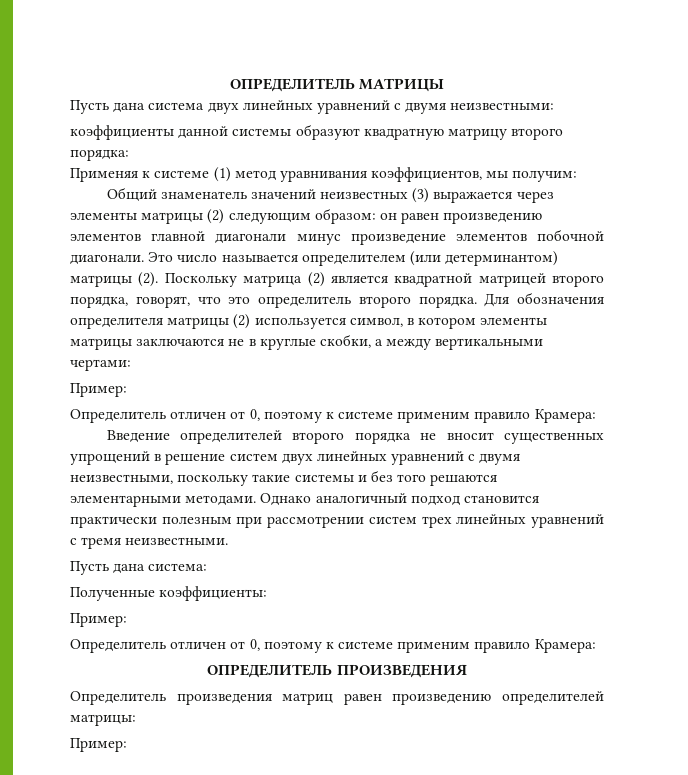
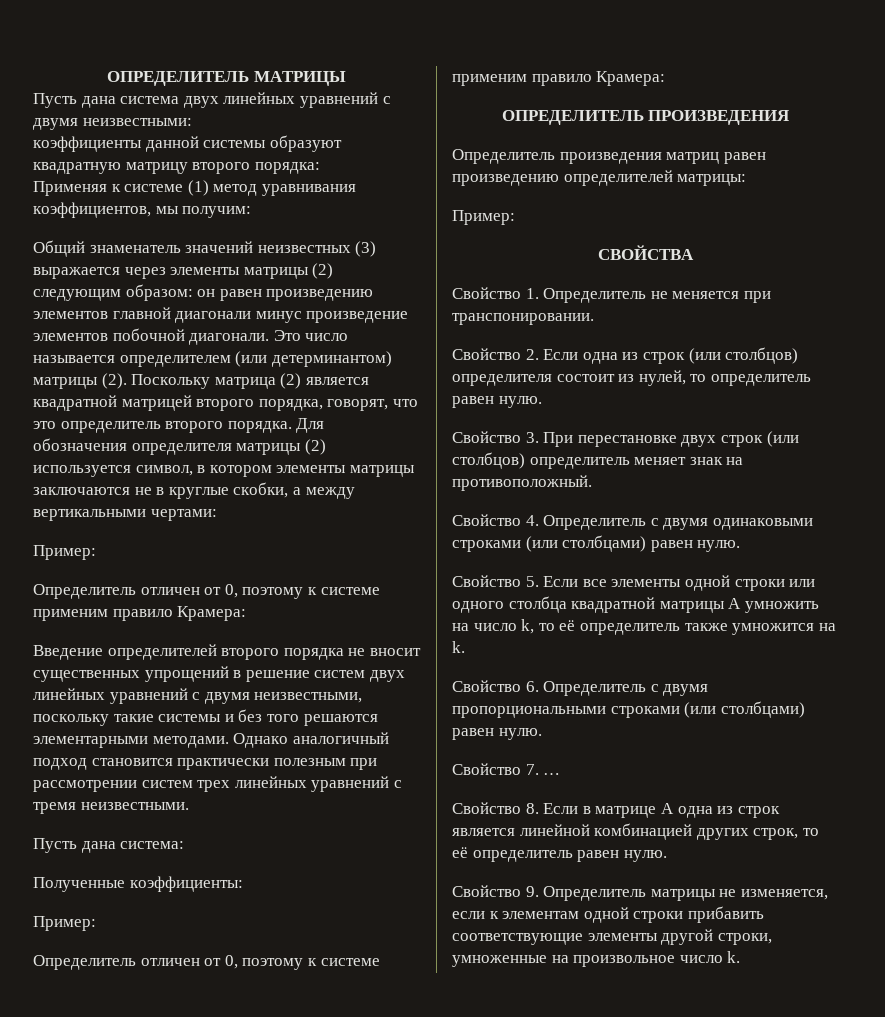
+ СВОЙСТВА
+ Свойство 1. Определитель не меняется при транспонировании.
+ Свойство 2. Если одна из строк (или столбцов) определителя состоит из нулей, то определитель равен нулю.
+ Свойство 3. При перестановке двух строк (или столбцов) определитель меняет знак на противоположный.
+ Свойство 4. Определитель с двумя одинаковыми строками (или столбцами) равен нулю.
+ Свойство 5. Если все элементы одной строки или одного столбца квадратной матрицы A умножить на число k, то её определитель также умножится на k.
+ Свойство 6. Определитель с двумя пропорциональными строками (или столбцами) равен нулю.
+ Свойство 7. …
+ Свойство 8. Если в матрице A одна из строк является линейной комбинацией других строк, то её определитель равен нулю.
+ Свойство 9. Определитель матрицы не изменяется, если к элементам одной строки прибавить соответствующие элементы другой строки, умноженные на произвольное число k.

